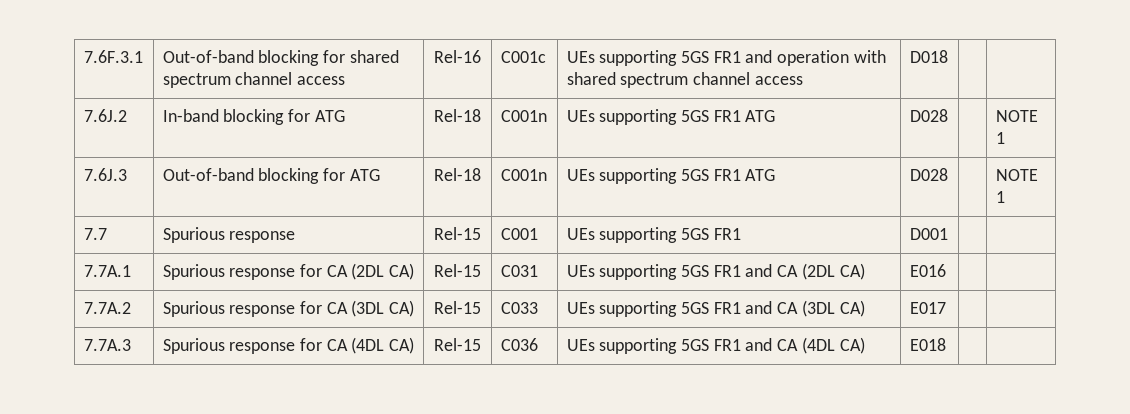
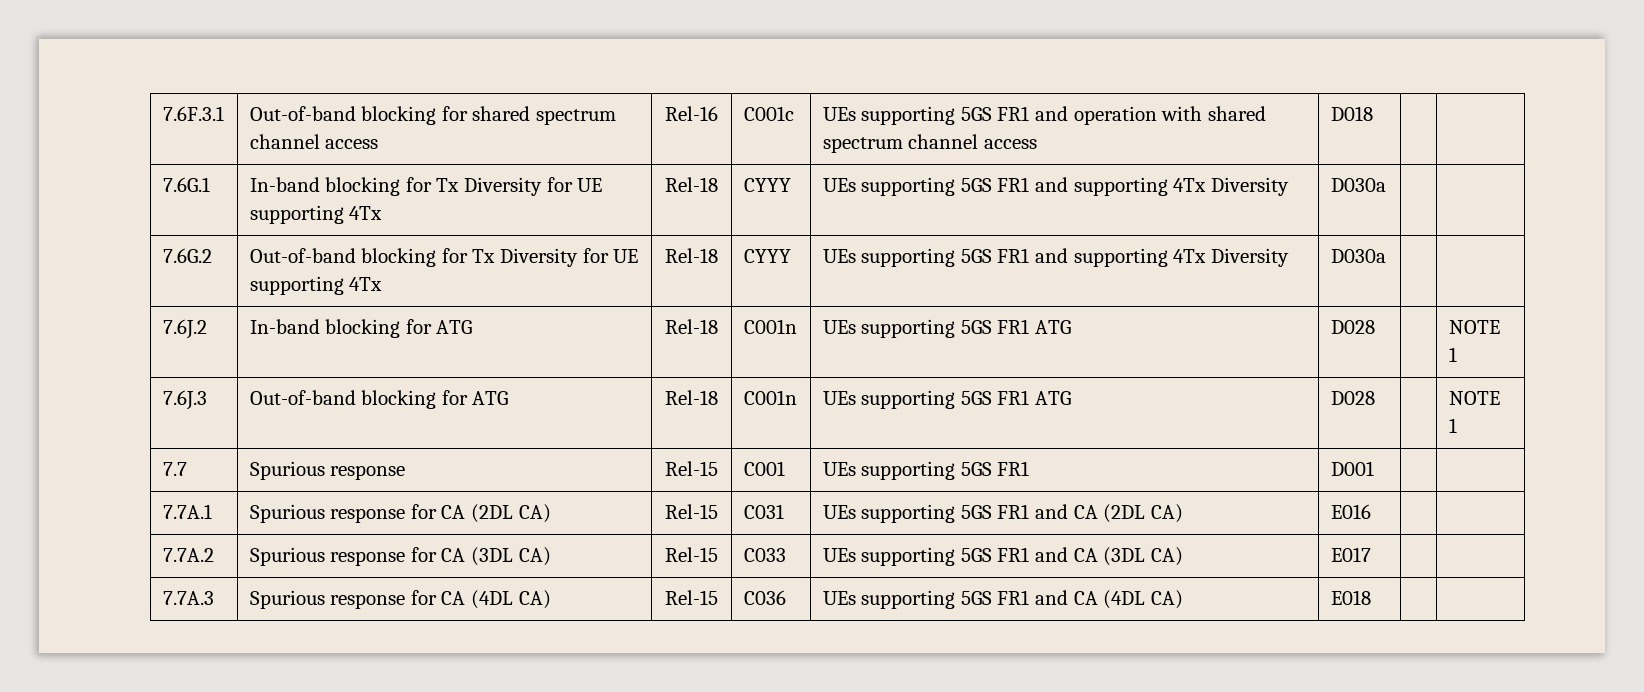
+ 7.6G.1 | In-band blocking for Tx Diversity for UE supporting 4Tx | Rel-18 | CYYY | UEs supporting 5GS FR1 and supporting 4Tx Diversity | D030a | |
+ 7.6G.2 | Out-of-band blocking for Tx Diversity for UE supporting 4Tx | Rel-18 | CYYY | UEs supporting 5GS FR1 and supporting 4Tx Diversity | D030a | |

